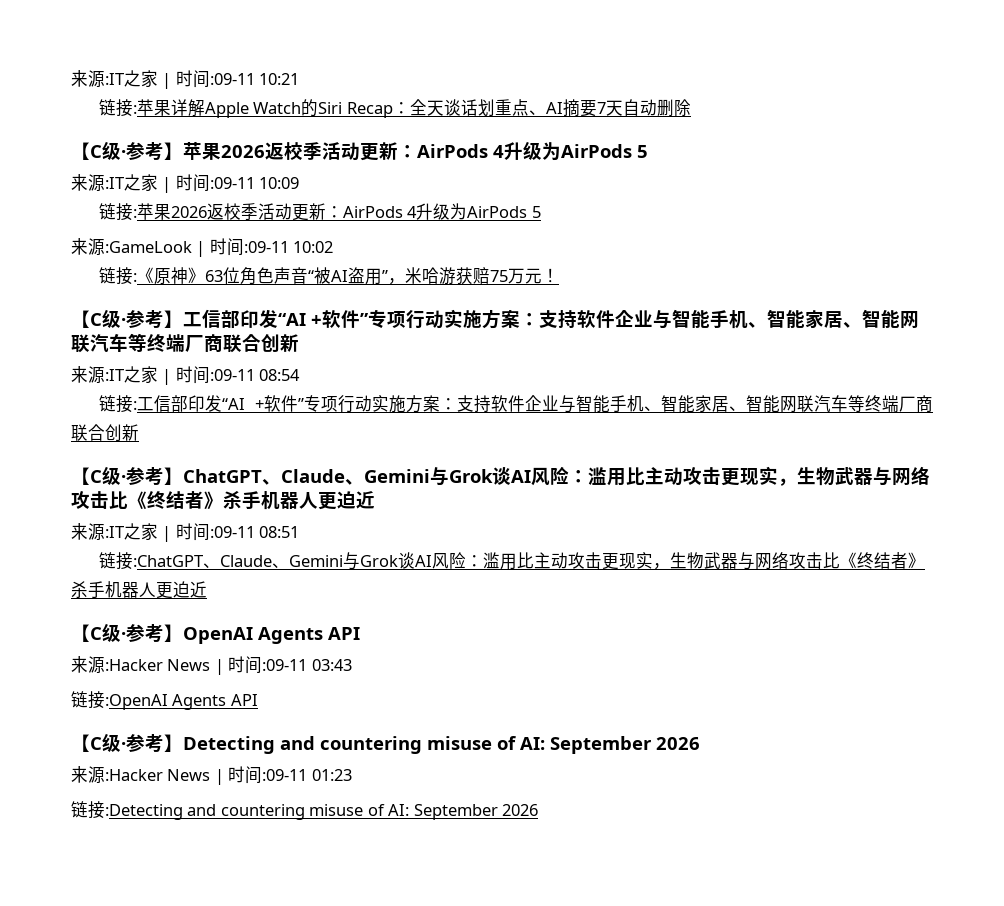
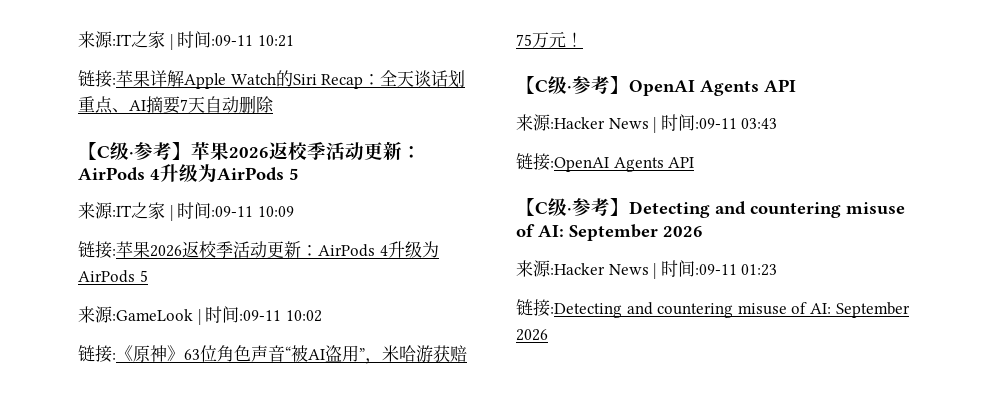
- 【C级·参考】工信部印发“AI +软件”专项行动实施方案：支持软件企业与智能手机、智能家居、智能网联汽车等终端厂商联合创新
- 来源:IT之家 | 时间:09-11 08:54
- 链接:工信部印发“AI +软件”专项行动实施方案：支持软件企业与智能手机、智能家居、智能网联汽车等终端厂商联合创新
- 【C级·参考】ChatGPT、Claude、Gemini与Grok谈AI风险：滥用比主动攻击更现实，生物武器与网络攻击比《终结者》杀手机器人更迫近
- 来源:IT之家 | 时间:09-11 08:51
- 链接:ChatGPT、Claude、Gemini与Grok谈AI风险：滥用比主动攻击更现实，生物武器与网络攻击比《终结者》杀手机器人更迫近

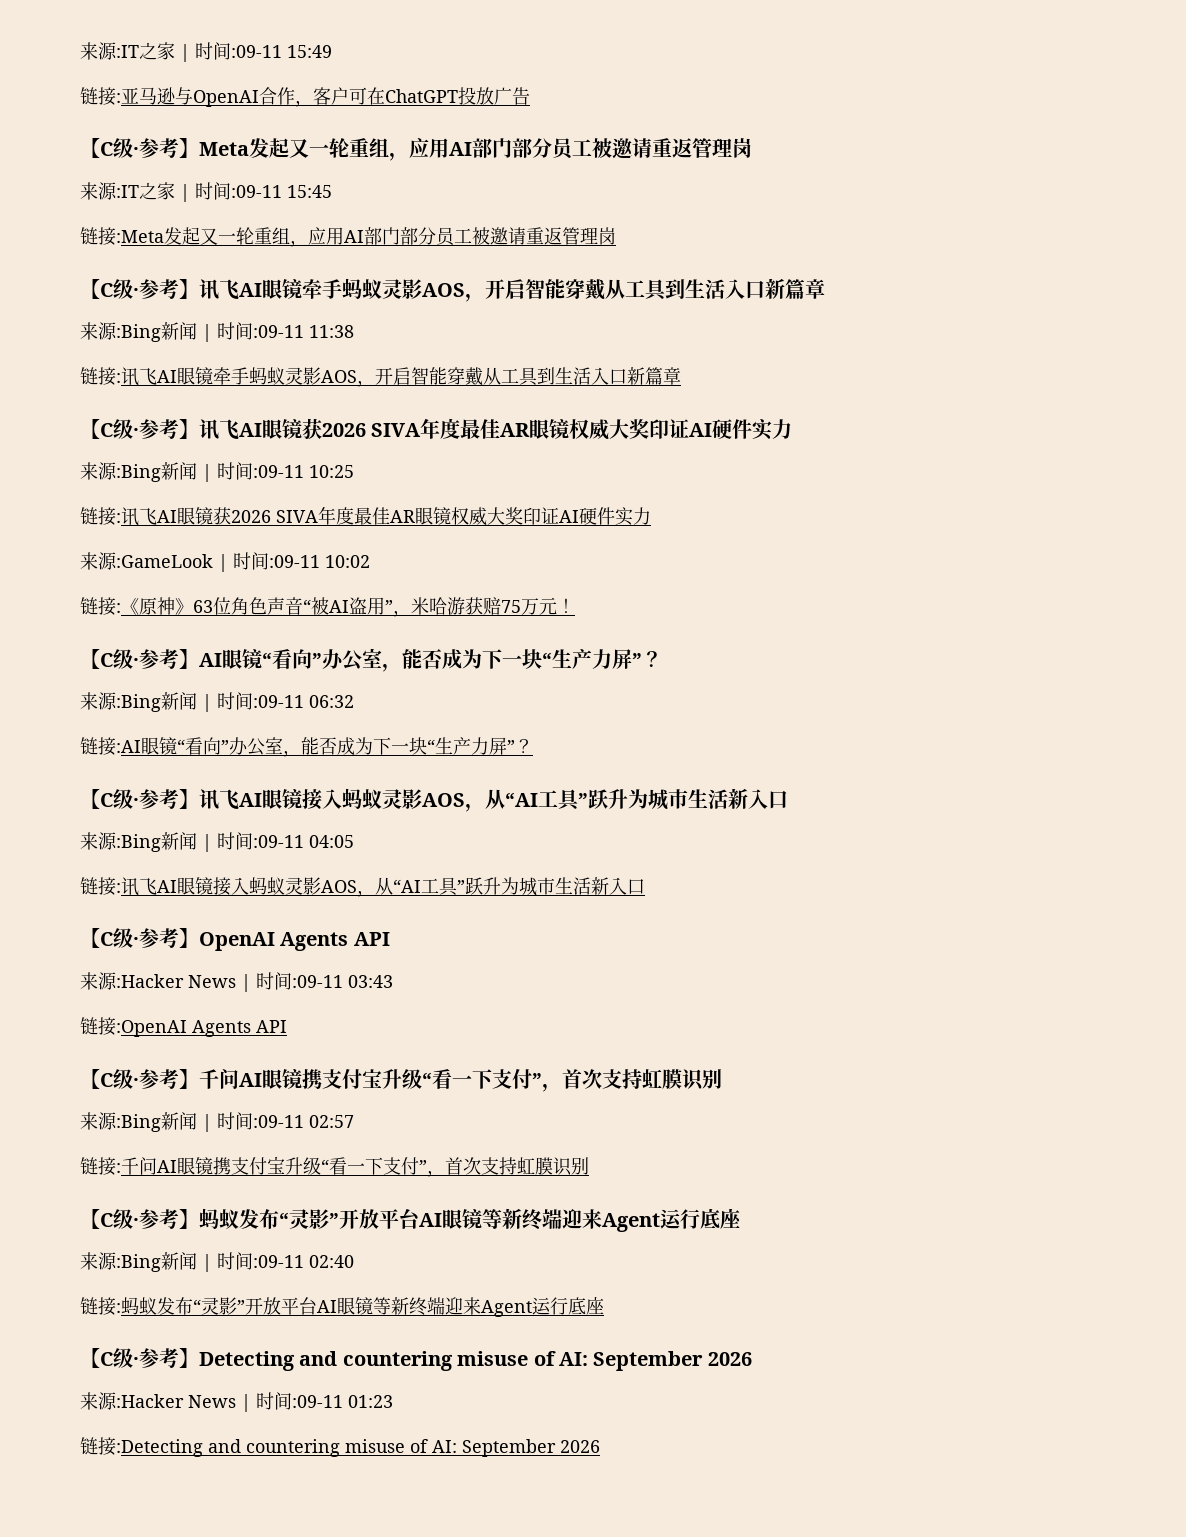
- 来源:IT之家 | 时间:09-11 10:21
- 链接:苹果详解Apple Watch的Siri Recap：全天谈话划重点、AI摘要7天自动删除
- 【C级·参考】苹果2026返校季活动更新：AirPods 4升级为AirPods 5
- 来源:IT之家 | 时间:09-11 10:09
- 链接:苹果2026返校季活动更新：AirPods 4升级为AirPods 5
+ 来源:IT之家 | 时间:09-11 15:49
+ 链接:亚马逊与OpenAI合作，客户可在ChatGPT投放广告
+ 【C级·参考】Meta发起又一轮重组，应用AI部门部分员工被邀请重返管理岗
+ 来源:IT之家 | 时间:09-11 15:45
+ 链接:Meta发起又一轮重组，应用AI部门部分员工被邀请重返管理岗
+ 【C级·参考】讯飞AI眼镜牵手蚂蚁灵影AOS，开启智能穿戴从工具到生活入口新篇章
+ 来源:Bing新闻 | 时间:09-11 11:38
+ 链接:讯飞AI眼镜牵手蚂蚁灵影AOS，开启智能穿戴从工具到生活入口新篇章
+ 【C级·参考】讯飞AI眼镜获2026 SIVA年度最佳AR眼镜权威大奖印证AI硬件实力
+ 来源:Bing新闻 | 时间:09-11 10:25
+ 链接:讯飞AI眼镜获2026 SIVA年度最佳AR眼镜权威大奖印证AI硬件实力
+ 【C级·参考】AI眼镜“看向”办公室，能否成为下一块“生产力屏”？
+ 来源:Bing新闻 | 时间:09-11 06:32
+ 链接:AI眼镜“看向”办公室，能否成为下一块“生产力屏”？
+ 【C级·参考】讯飞AI眼镜接入蚂蚁灵影AOS，从“AI工具”跃升为城市生活新入口
+ 来源:Bing新闻 | 时间:09-11 04:05
+ 链接:讯飞AI眼镜接入蚂蚁灵影AOS，从“AI工具”跃升为城市生活新入口
+ 【C级·参考】千问AI眼镜携支付宝升级“看一下支付”，首次支持虹膜识别
+ 来源:Bing新闻 | 时间:09-11 02:57
+ 链接:千问AI眼镜携支付宝升级“看一下支付”，首次支持虹膜识别
+ 【C级·参考】蚂蚁发布“灵影”开放平台AI眼镜等新终端迎来Agent运行底座
+ 来源:Bing新闻 | 时间:09-11 02:40
+ 链接:蚂蚁发布“灵影”开放平台AI眼镜等新终端迎来Agent运行底座

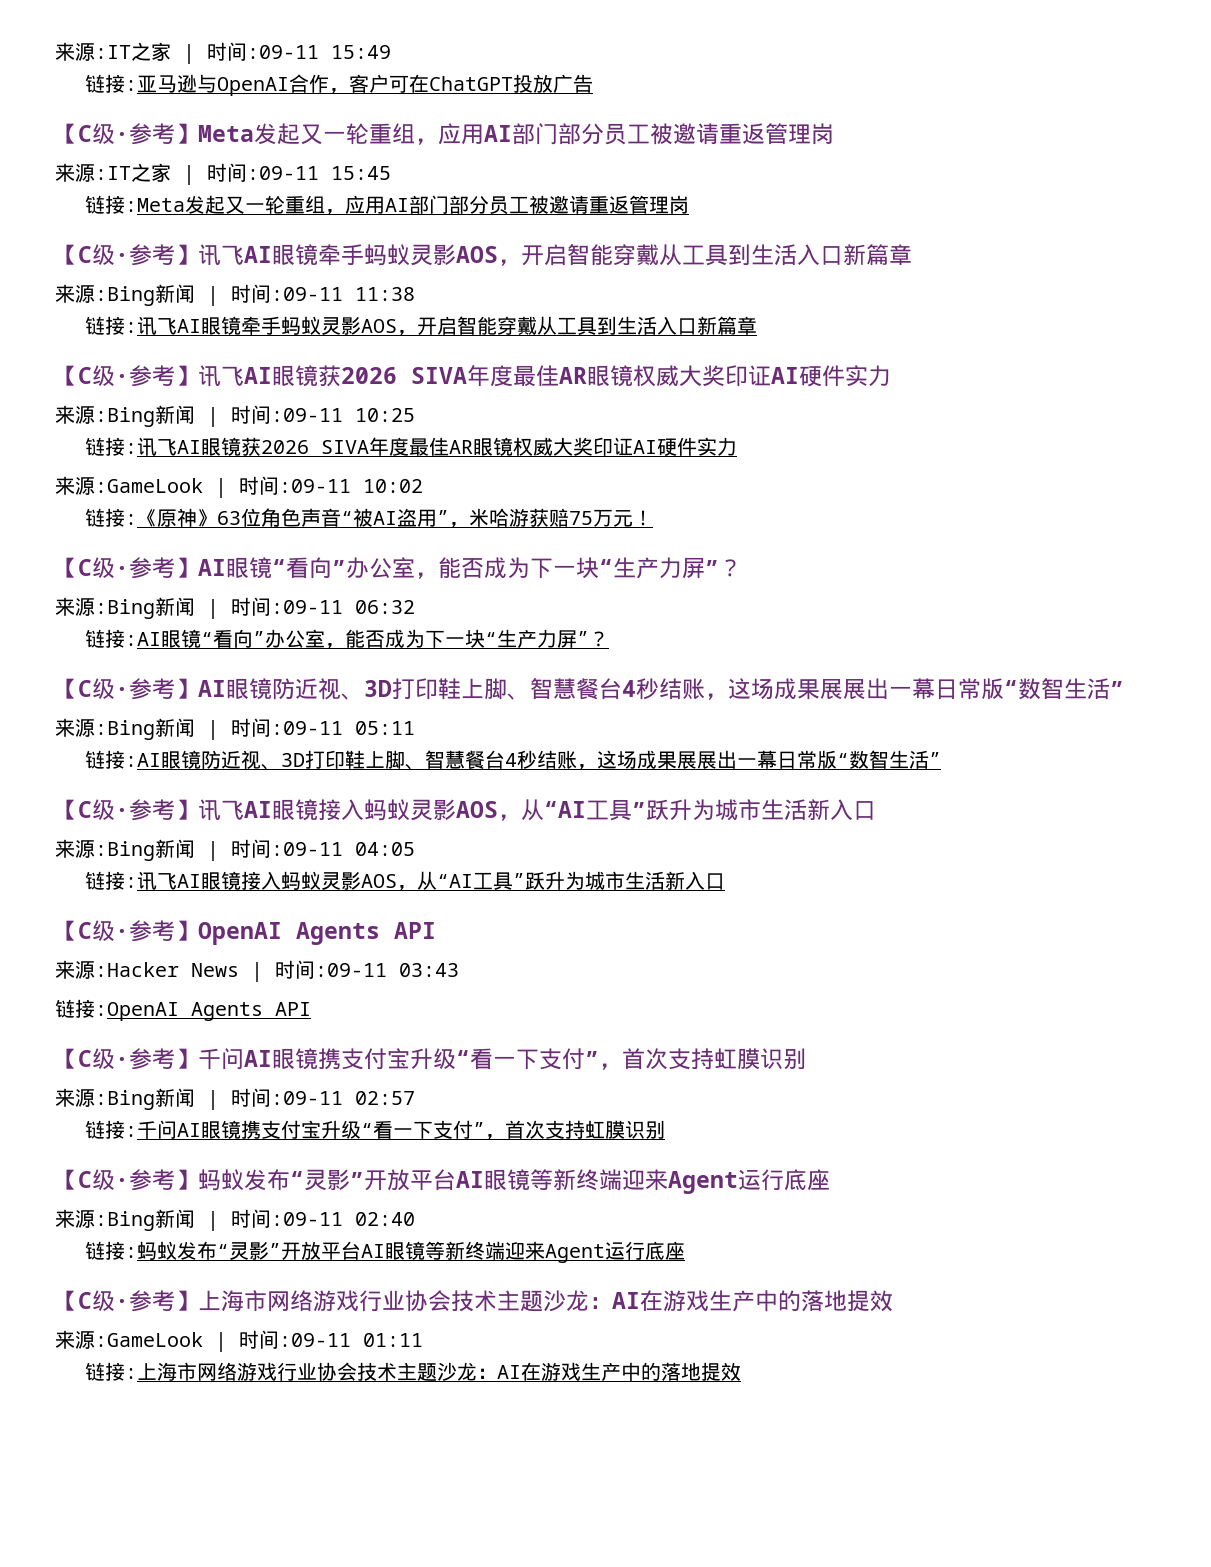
+ 【C级·参考】AI眼镜防近视、3D打印鞋上脚、智慧餐台4秒结账，这场成果展展出一幕日常版“数智生活”
+ 来源:Bing新闻 | 时间:09-11 05:11
+ 链接:AI眼镜防近视、3D打印鞋上脚、智慧餐台4秒结账，这场成果展展出一幕日常版“数智生活”
- 【C级·参考】Detecting and countering misuse of AI: September 2026
- 来源:Hacker News | 时间:09-11 01:23
- 链接:Detecting and countering misuse of AI: September 2026
+ 【C级·参考】上海市网络游戏行业协会技术主题沙龙：AI在游戏生产中的落地提效
+ 来源:GameLook | 时间:09-11 01:11
+ 链接:上海市网络游戏行业协会技术主题沙龙：AI在游戏生产中的落地提效

